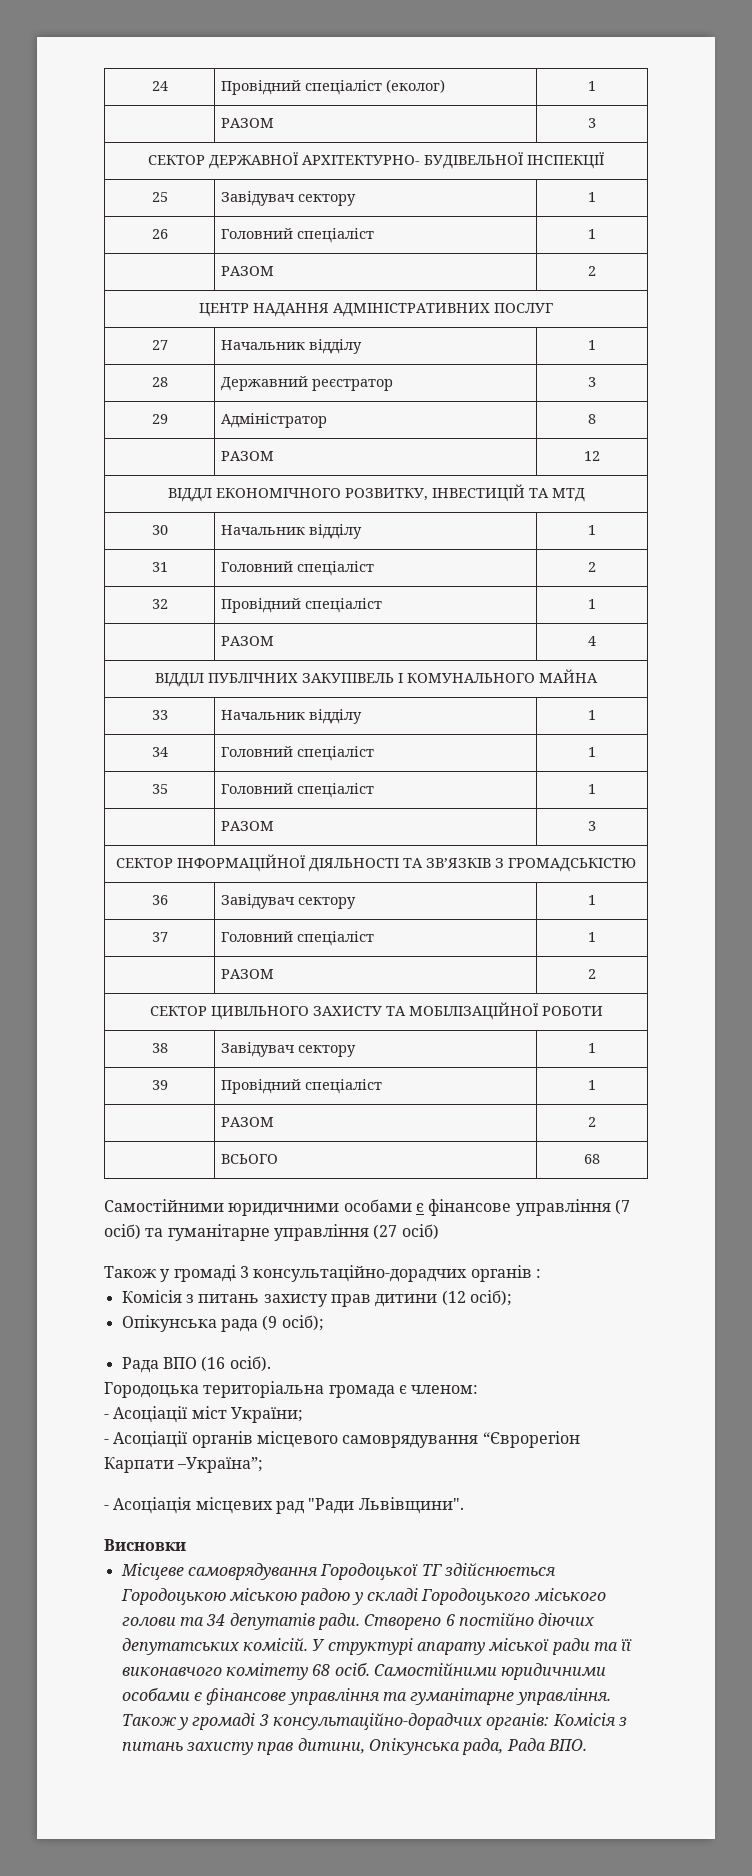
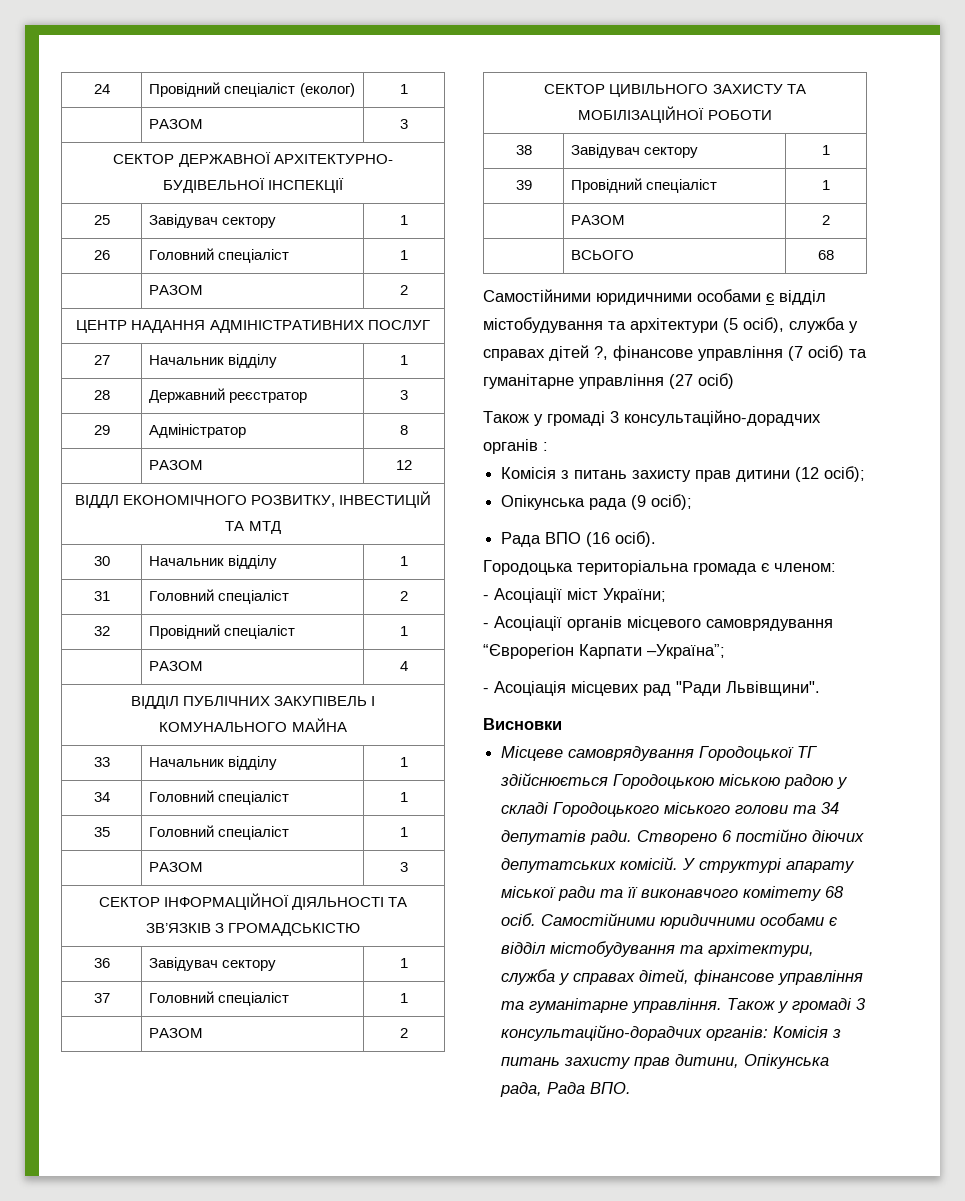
- Самостійними юридичними особами є фінансове управління (7 осіб) та гуманітарне управління (27 осіб)
+ Самостійними юридичними особами є відділ містобудування та архітектури (5 осіб), служба у справах дітей ?, фінансове управління (7 осіб) та гуманітарне управління (27 осіб)
- Самостійними юридичними особами є фінансове управління та гуманітарне управління.
+ Самостійними юридичними особами є відділ містобудування та архітектури, служба у справах дітей, фінансове управління та гуманітарне управління.

